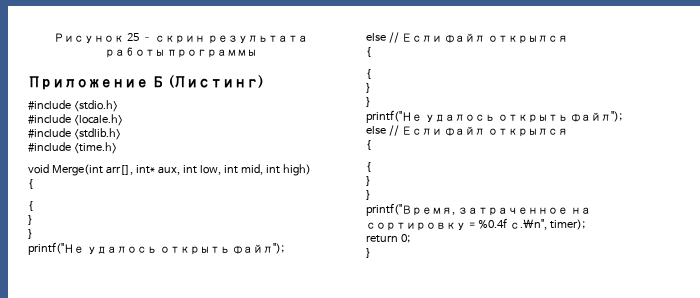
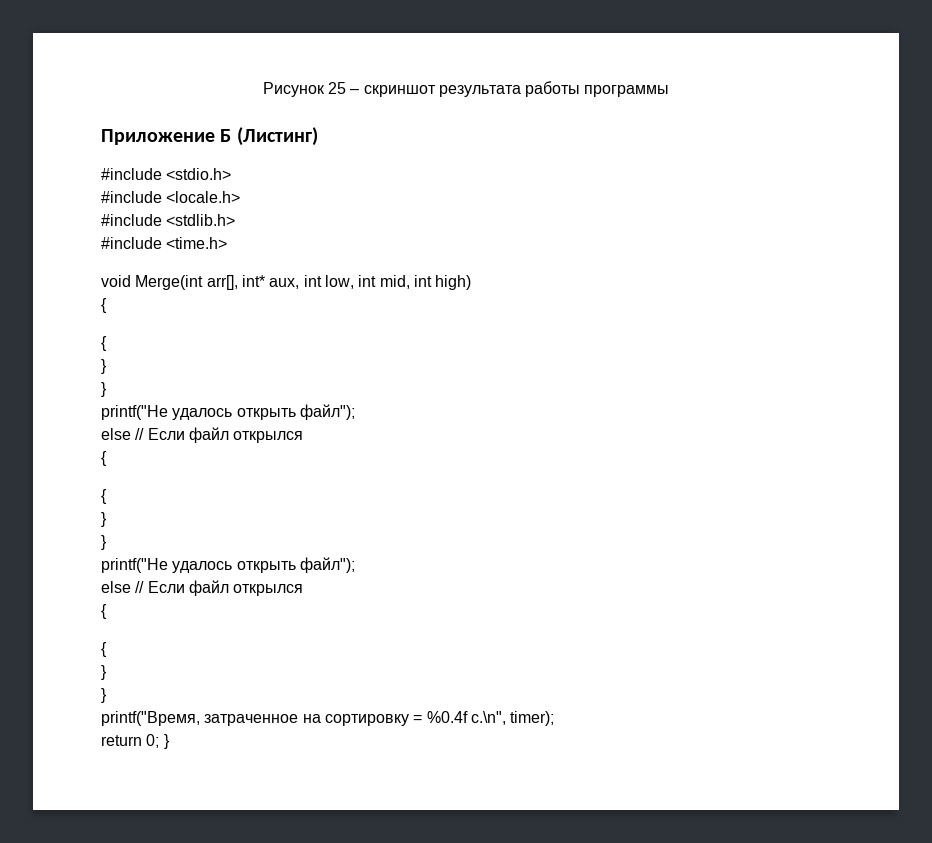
- Рисунок 25 – скрин результата работы программы
+ Рисунок 25 – скриншот результата работы программы
- return 0;
- }
+ return 0; }

